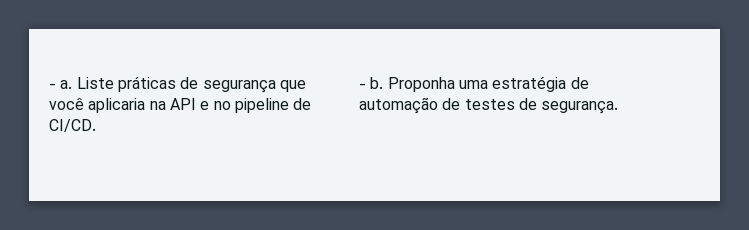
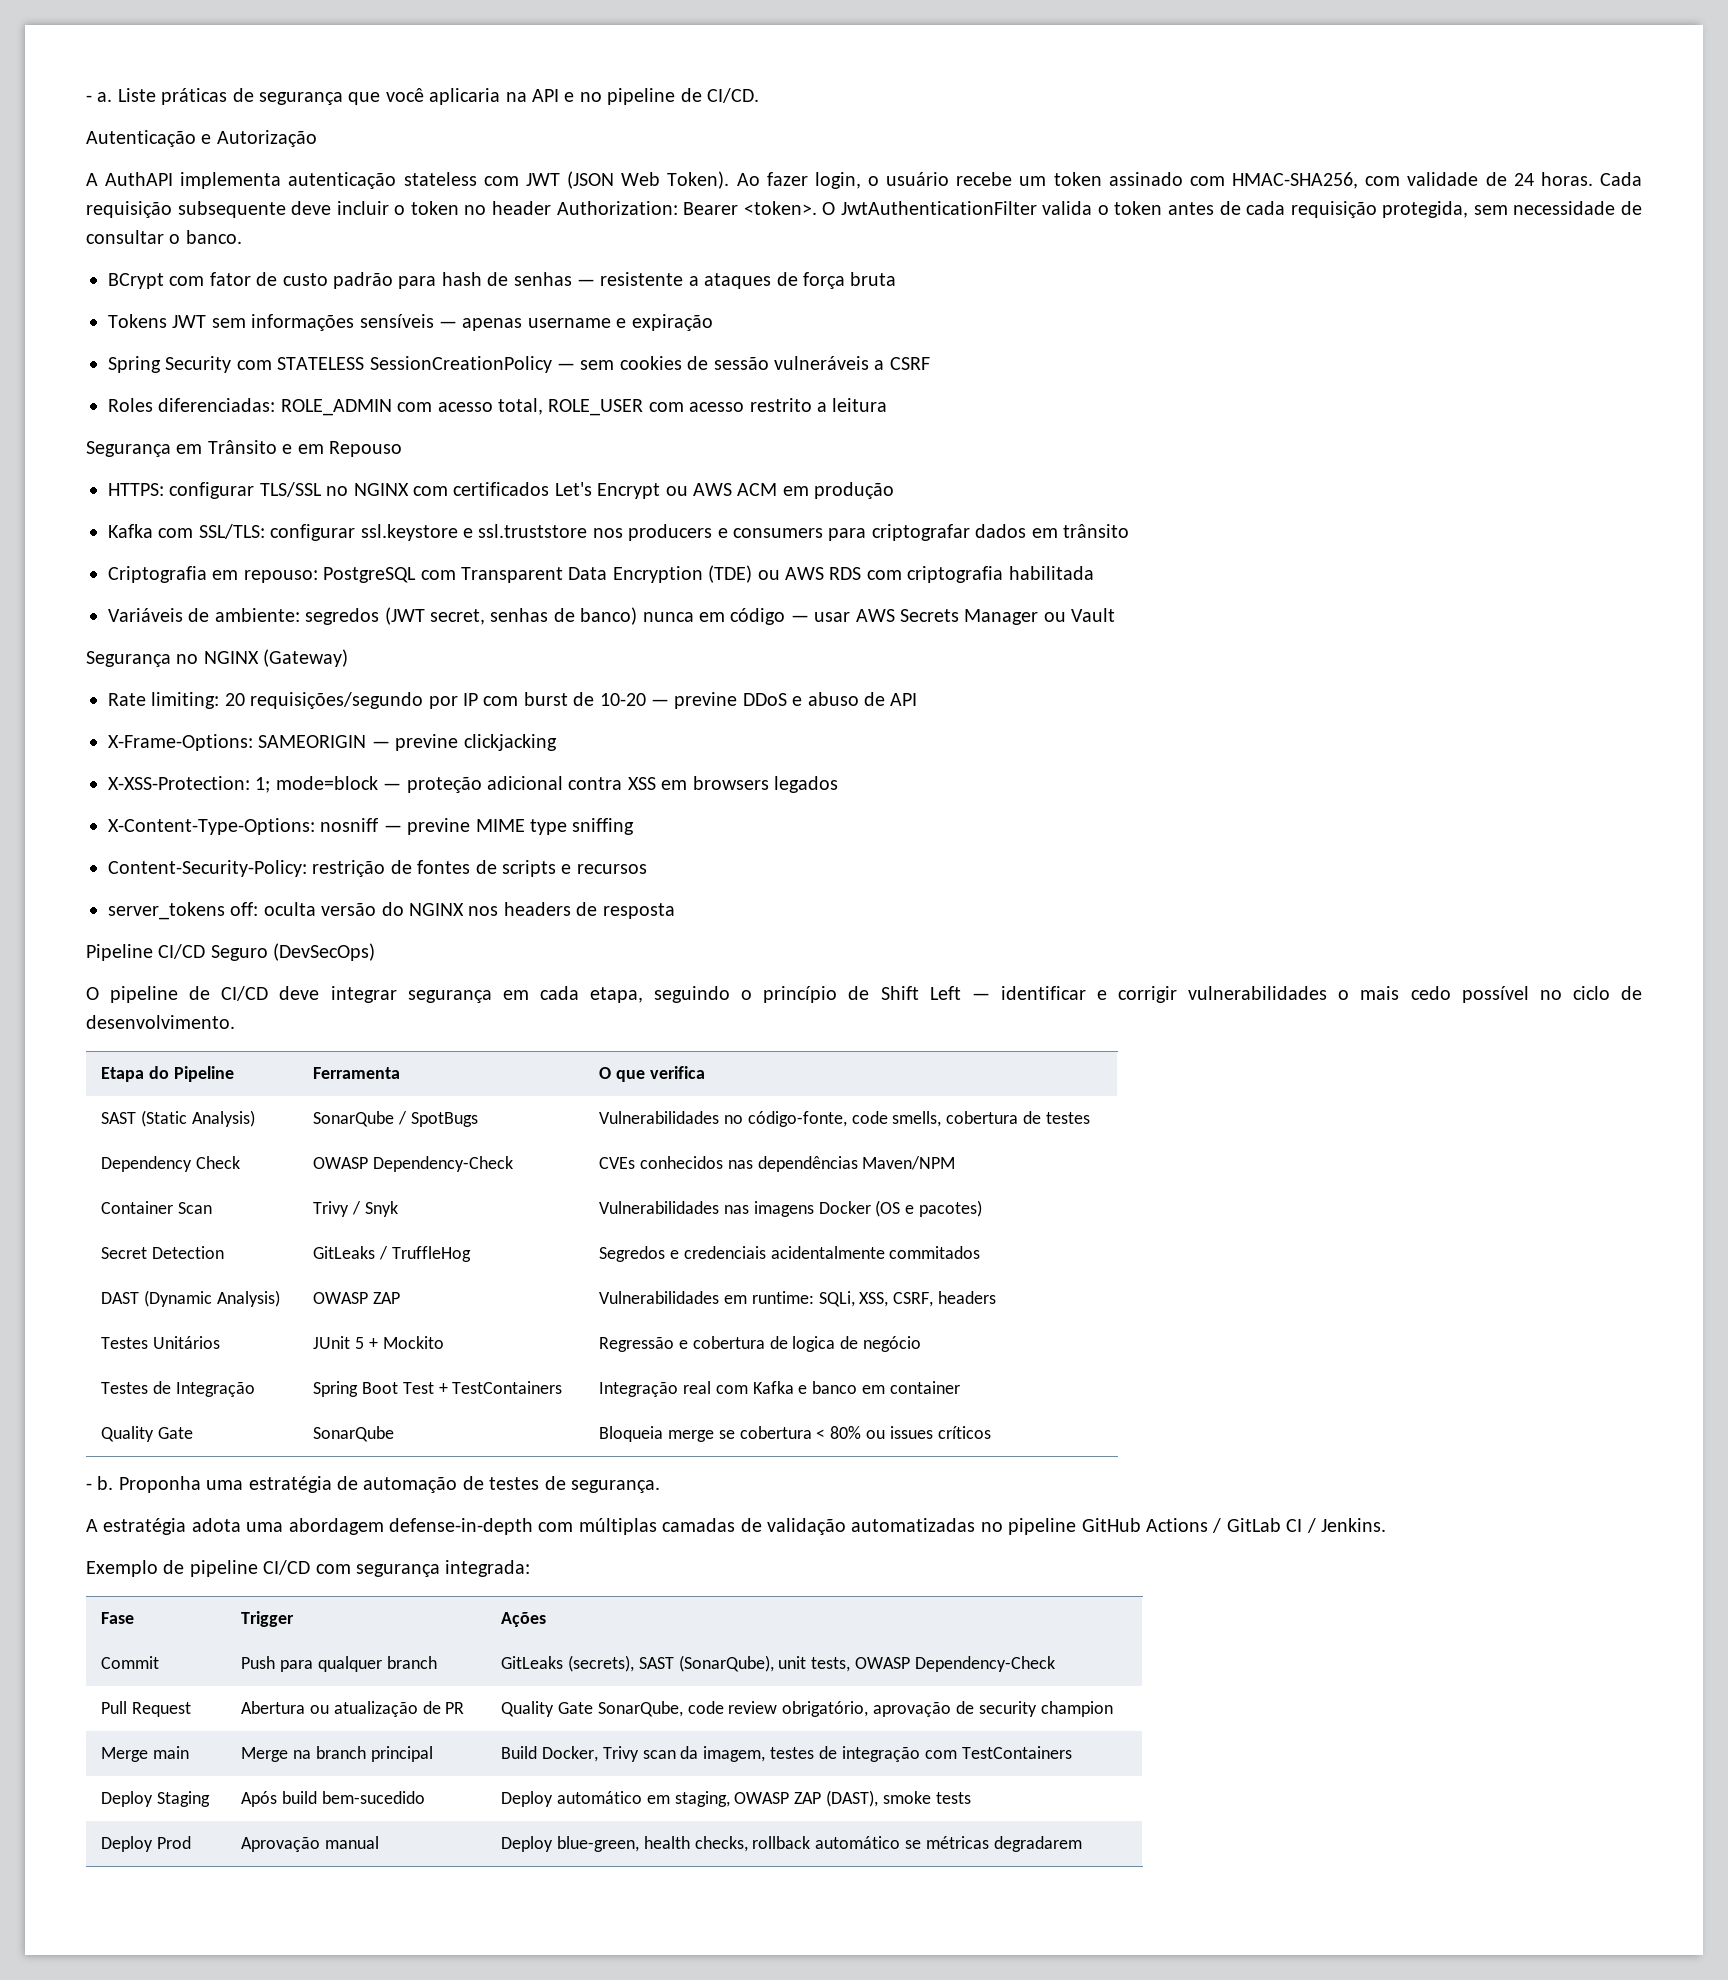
+ Autenticação e Autorização
+ A AuthAPI implementa autenticação stateless com JWT (JSON Web Token). Ao fazer login, o usuário recebe um token assinado com HMAC-SHA256, com validade de 24 horas. Cada requisição subsequente deve incluir o token no header Authorization: Bearer <token>. O JwtAuthenticationFilter valida o token antes de cada requisição protegida, sem necessidade de consultar o banco.
+ BCrypt com fator de custo padrão para hash de senhas — resistente a ataques de força bruta
+ Tokens JWT sem informações sensíveis — apenas username e expiração
+ Spring Security com STATELESS SessionCreationPolicy — sem cookies de sessão vulneráveis a CSRF
+ Roles diferenciadas: ROLE_ADMIN com acesso total, ROLE_USER com acesso restrito a leitura
+ Segurança em Trânsito e em Repouso
+ HTTPS: configurar TLS/SSL no NGINX com certificados Let's Encrypt ou AWS ACM em produção
+ Kafka com SSL/TLS: configurar ssl.keystore e ssl.truststore nos producers e consumers para criptografar dados em trânsito
+ Criptografia em repouso: PostgreSQL com Transparent Data Encryption (TDE) ou AWS RDS com criptografia habilitada
+ Variáveis de ambiente: segredos (JWT secret, senhas de banco) nunca em código — usar AWS Secrets Manager ou Vault
+ Segurança no NGINX (Gateway)
+ Rate limiting: 20 requisições/segundo por IP com burst de 10-20 — previne DDoS e abuso de API
+ X-Frame-Options: SAMEORIGIN — previne clickjacking
+ X-XSS-Protection: 1; mode=block — proteção adicional contra XSS em browsers legados
+ X-Content-Type-Options: nosniff — previne MIME type sniffing
+ Content-Security-Policy: restrição de fontes de scripts e recursos
+ server_tokens off: oculta versão do NGINX nos headers de resposta
+ Pipeline CI/CD Seguro (DevSecOps)
+ O pipeline de CI/CD deve integrar segurança em cada etapa, seguindo o princípio de Shift Left — identificar e corrigir vulnerabilidades o mais cedo possível no ciclo de desenvolvimento.
+ Etapa do Pipeline | Ferramenta | O que verifica
+ SAST (Static Analysis) | SonarQube / SpotBugs | Vulnerabilidades no código-fonte, code smells, cobertura de testes
+ Dependency Check | OWASP Dependency-Check | CVEs conhecidos nas dependências Maven/NPM
+ Container Scan | Trivy / Snyk | Vulnerabilidades nas imagens Docker (OS e pacotes)
+ Secret Detection | GitLeaks / TruffleHog | Segredos e credenciais acidentalmente commitados
+ DAST (Dynamic Analysis) | OWASP ZAP | Vulnerabilidades em runtime: SQLi, XSS, CSRF, headers
+ Testes Unitários | JUnit 5 + Mockito | Regressão e cobertura de logica de negócio
+ Testes de Integração | Spring Boot Test + TestContainers | Integração real com Kafka e banco em container
+ Quality Gate | SonarQube | Bloqueia merge se cobertura < 80% ou issues críticos
+ A estratégia adota uma abordagem defense-in-depth com múltiplas camadas de validação automatizadas no pipeline GitHub Actions / GitLab CI / Jenkins.
+ Exemplo de pipeline CI/CD com segurança integrada:
+ Fase | Trigger | Ações
+ Commit | Push para qualquer branch | GitLeaks (secrets), SAST (SonarQube), unit tests, OWASP Dependency-Check
+ Pull Request | Abertura ou atualização de PR | Quality Gate SonarQube, code review obrigatório, aprovação de security champion
+ Merge main | Merge na branch principal | Build Docker, Trivy scan da imagem, testes de integração com TestContainers
+ Deploy Staging | Após build bem-sucedido | Deploy automático em staging, OWASP ZAP (DAST), smoke tests
+ Deploy Prod | Aprovação manual | Deploy blue-green, health checks, rollback automático se métricas degradarem

